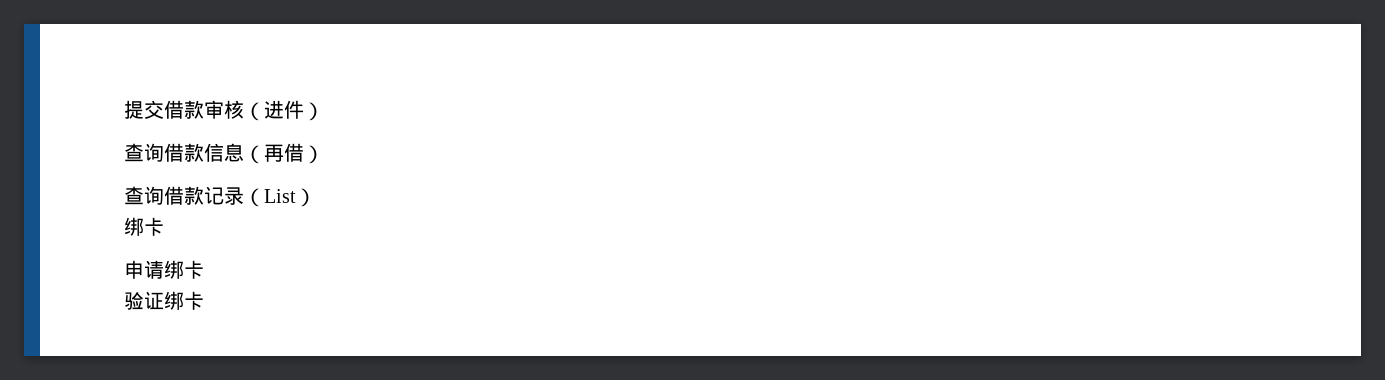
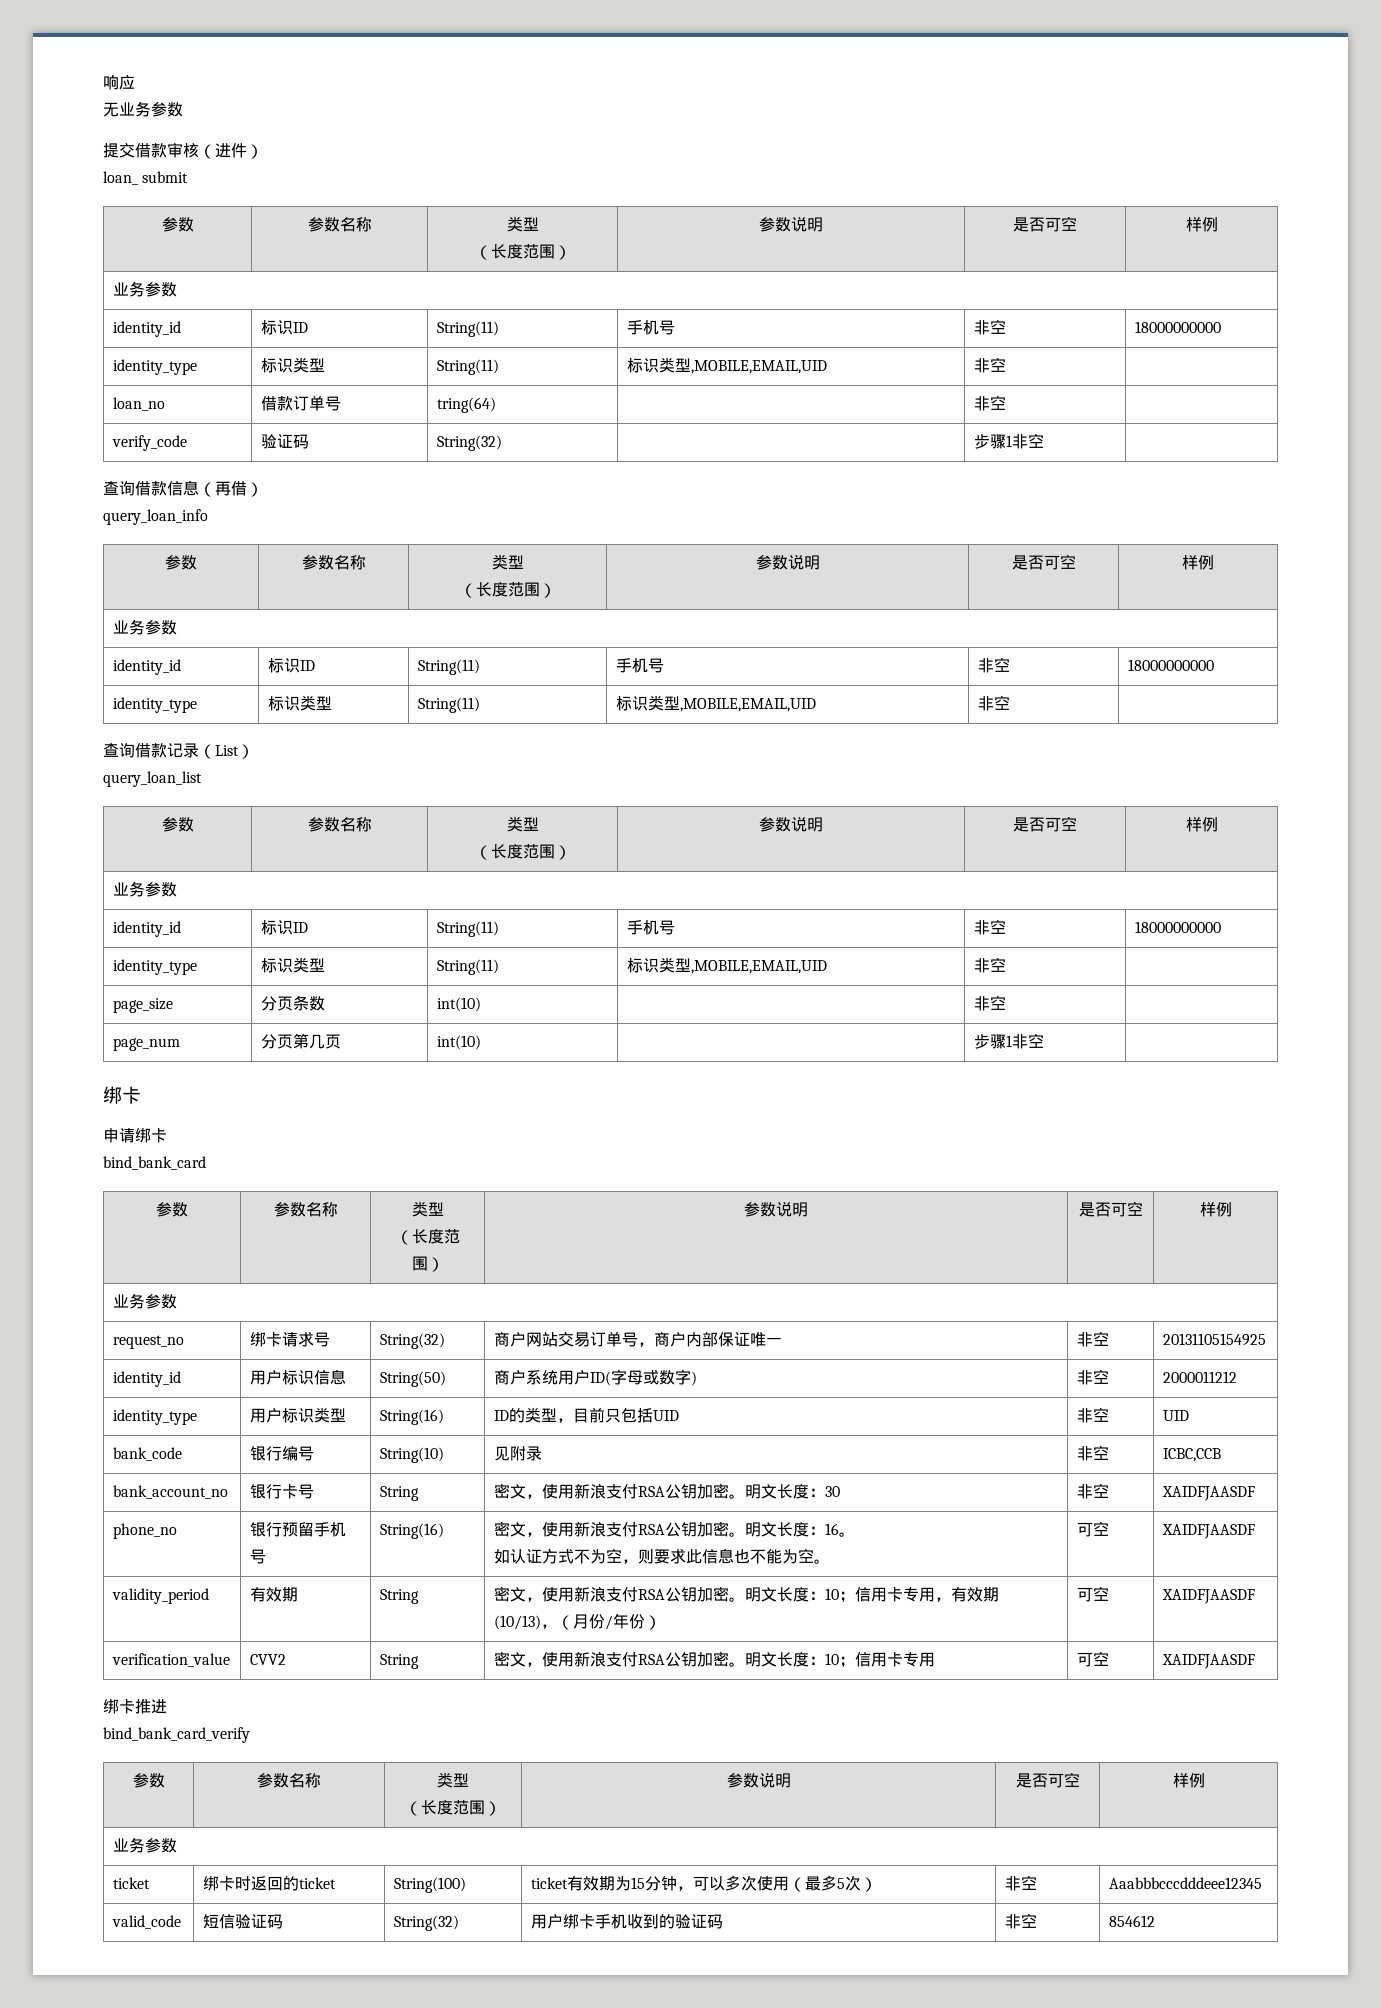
+ 响应
+ 无业务参数
+ loan_ submit
+ 参数 | 参数名称 | 类型
+ （长度范围） | 参数说明 | 是否可空 | 样例
+ 业务参数
+ identity_id | 标识ID | String(11) | 手机号 | 非空 | 18000000000
+ identity_type | 标识类型 | String(11) | 标识类型,MOBILE,EMAIL,UID | 非空 |
+ loan_no | 借款订单号 | tring(64) | | 非空 |
+ verify_code | 验证码 | String(32) | | 步骤1非空 |
+ query_loan_info
+ 参数 | 参数名称 | 类型
+ （长度范围） | 参数说明 | 是否可空 | 样例
+ 业务参数
+ identity_id | 标识ID | String(11) | 手机号 | 非空 | 18000000000
+ identity_type | 标识类型 | String(11) | 标识类型,MOBILE,EMAIL,UID | 非空 |
  查询借款记录（List）
+ query_loan_list
+ 参数 | 参数名称 | 类型
+ （长度范围） | 参数说明 | 是否可空 | 样例
+ 业务参数
+ identity_id | 标识ID | String(11) | 手机号 | 非空 | 18000000000
+ identity_type | 标识类型 | String(11) | 标识类型,MOBILE,EMAIL,UID | 非空 |
+ page_size | 分页条数 | int(10) | | 非空 |
+ page_num | 分页第几页 | int(10) | | 步骤1非空 |
  绑卡
  申请绑卡
- 验证绑卡
+ bind_bank_card
+ 参数 | 参数名称 | 类型
+ （长度范围） | 参数说明 | 是否可空 | 样例
+ 业务参数
+ request_no | 绑卡请求号 | String(32) | 商户网站交易订单号，商户内部保证唯一 | 非空 | 20131105154925
+ identity_id | 用户标识信息 | String(50) | 商户系统用户ID(字母或数字) | 非空 | 2000011212
+ identity_type | 用户标识类型 | String(16) | ID的类型，目前只包括UID | 非空 | UID
+ bank_code | 银行编号 | String(10) | 见附录 | 非空 | ICBC,CCB
+ bank_account_no | 银行卡号 | String | 密文，使用新浪支付RSA公钥加密。明文长度：30 | 非空 | XAIDFJAASDF
+ phone_no | 银行预留手机号 | String(16) | 密文，使用新浪支付RSA公钥加密。明文长度：16。
+ 如认证方式不为空，则要求此信息也不能为空。 | 可空 | XAIDFJAASDF
+ validity_period | 有效期 | String | 密文，使用新浪支付RSA公钥加密。明文长度：10；信用卡专用，有效期(10/13)，（月份/年份） | 可空 | XAIDFJAASDF
+ verification_value | CVV2 | String | 密文，使用新浪支付RSA公钥加密。明文长度：10；信用卡专用 | 可空 | XAIDFJAASDF
+ 绑卡推进
+ bind_bank_card_verify
+ 参数 | 参数名称 | 类型
+ （长度范围） | 参数说明 | 是否可空 | 样例
+ 业务参数
+ ticket | 绑卡时返回的ticket | String(100) | ticket有效期为15分钟，可以多次使用（最多5次） | 非空 | Aaabbbcccdddeee12345
+ valid_code | 短信验证码 | String(32) | 用户绑卡手机收到的验证码 | 非空 | 854612

